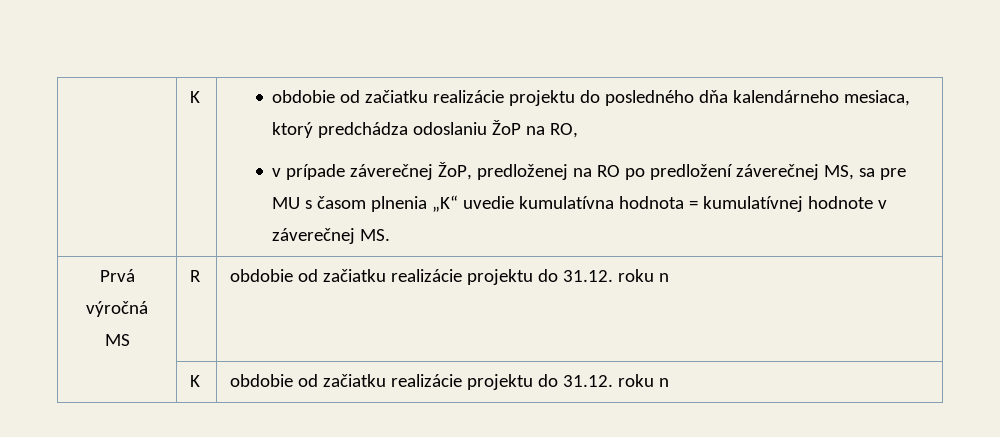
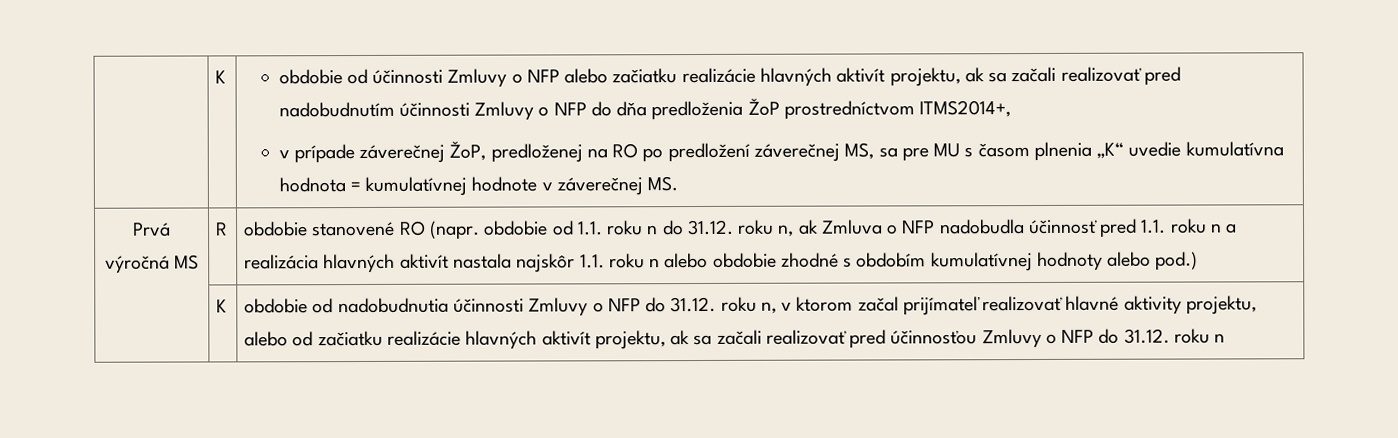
- K | obdobie od začiatku realizácie projektu do posledného dňa kalendárneho mesiaca, ktorý predchádza odoslaniu ŽoP na RO,
+ K | obdobie od účinnosti Zmluvy o NFP alebo začiatku realizácie hlavných aktivít projektu, ak sa začali realizovať pred nadobudnutím účinnosti Zmluvy o NFP do dňa predloženia ŽoP prostredníctvom ITMS2014+,
- R | obdobie od začiatku realizácie projektu do 31.12. roku n
- | K | obdobie od začiatku realizácie projektu do 31.12. roku n
+ R | obdobie stanovené RO (napr. obdobie od 1.1. roku n do 31.12. roku n, ak Zmluva o NFP nadobudla účinnosť pred 1.1. roku n a realizácia hlavných aktivít nastala najskôr 1.1. roku n alebo obdobie zhodné s obdobím kumulatívnej hodnoty alebo pod.)
+ | K | obdobie od nadobudnutia účinnosti Zmluvy o NFP do 31.12. roku n, v ktorom začal prijímateľ realizovať hlavné aktivity projektu, alebo od začiatku realizácie hlavných aktivít projektu, ak sa začali realizovať pred účinnosťou Zmluvy o NFP do 31.12. roku n

